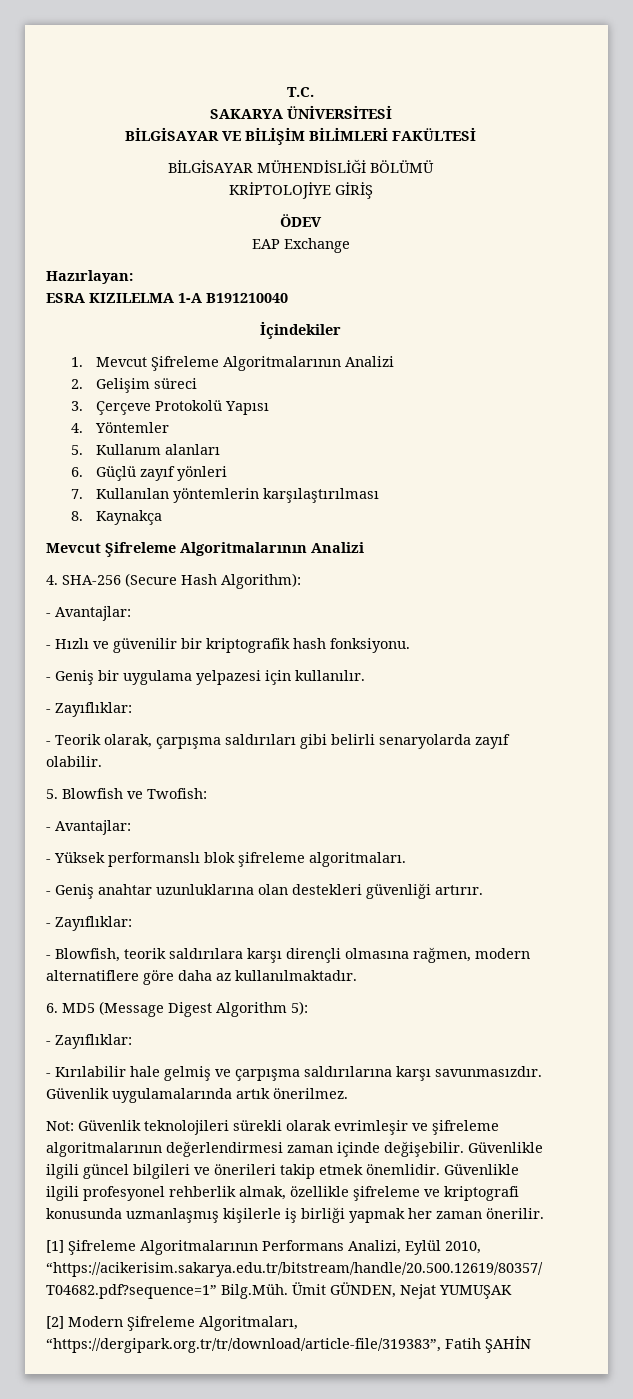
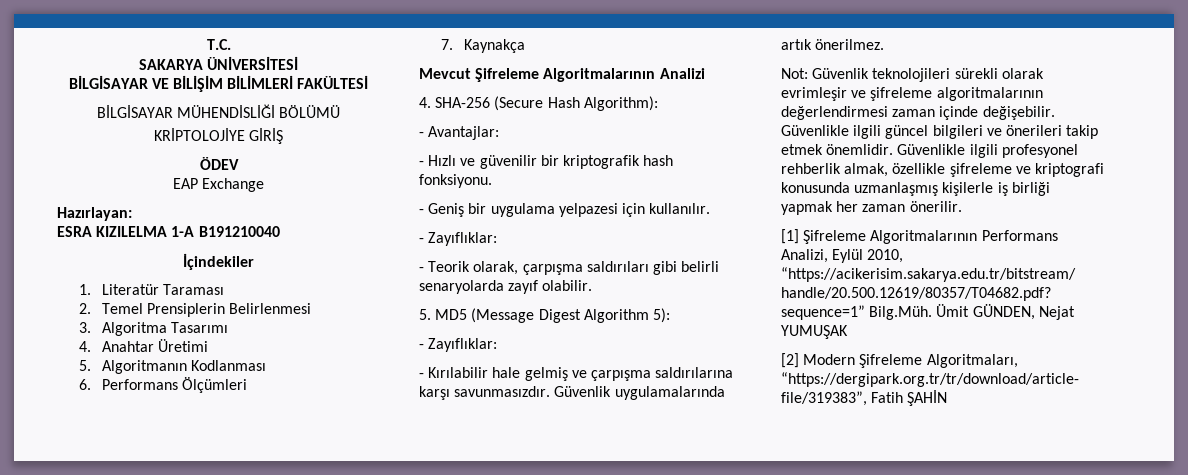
- 1. Mevcut Şifreleme Algoritmalarının Analizi
- 2. Gelişim süreci
- 3. Çerçeve Protokolü Yapısı
- 4. Yöntemler
- 5. Kullanım alanları
- 6. Güçlü zayıf yönleri
- 7. Kullanılan yöntemlerin karşılaştırılması
- 8. Kaynakça
+ 1. Literatür Taraması
+ 2. Temel Prensiplerin Belirlenmesi
+ 3. Algoritma Tasarımı
+ 4. Anahtar Üretimi
+ 5. Algoritmanın Kodlanması
+ 6. Performans Ölçümleri
+ 7. Kaynakça
- 5. Blowfish ve Twofish:
- - Avantajlar:
- - Yüksek performanslı blok şifreleme algoritmaları.
- - Geniş anahtar uzunluklarına olan destekleri güvenliği artırır.
- - Zayıflıklar:
- - Blowfish, teorik saldırılara karşı dirençli olmasına rağmen, modern alternatiflere göre daha az kullanılmaktadır.
- 6. MD5 (Message Digest Algorithm 5):
+ 5. MD5 (Message Digest Algorithm 5):
- [2] Modern Şifreleme Algoritmaları, “https://dergipark.org.tr/tr/download/article-file/319383”, Fatih ŞAHİN
+ [2] Modern Şifreleme Algoritmaları, “https://dergipark.org.tr/tr/download/article- file/319383”, Fatih ŞAHİN

